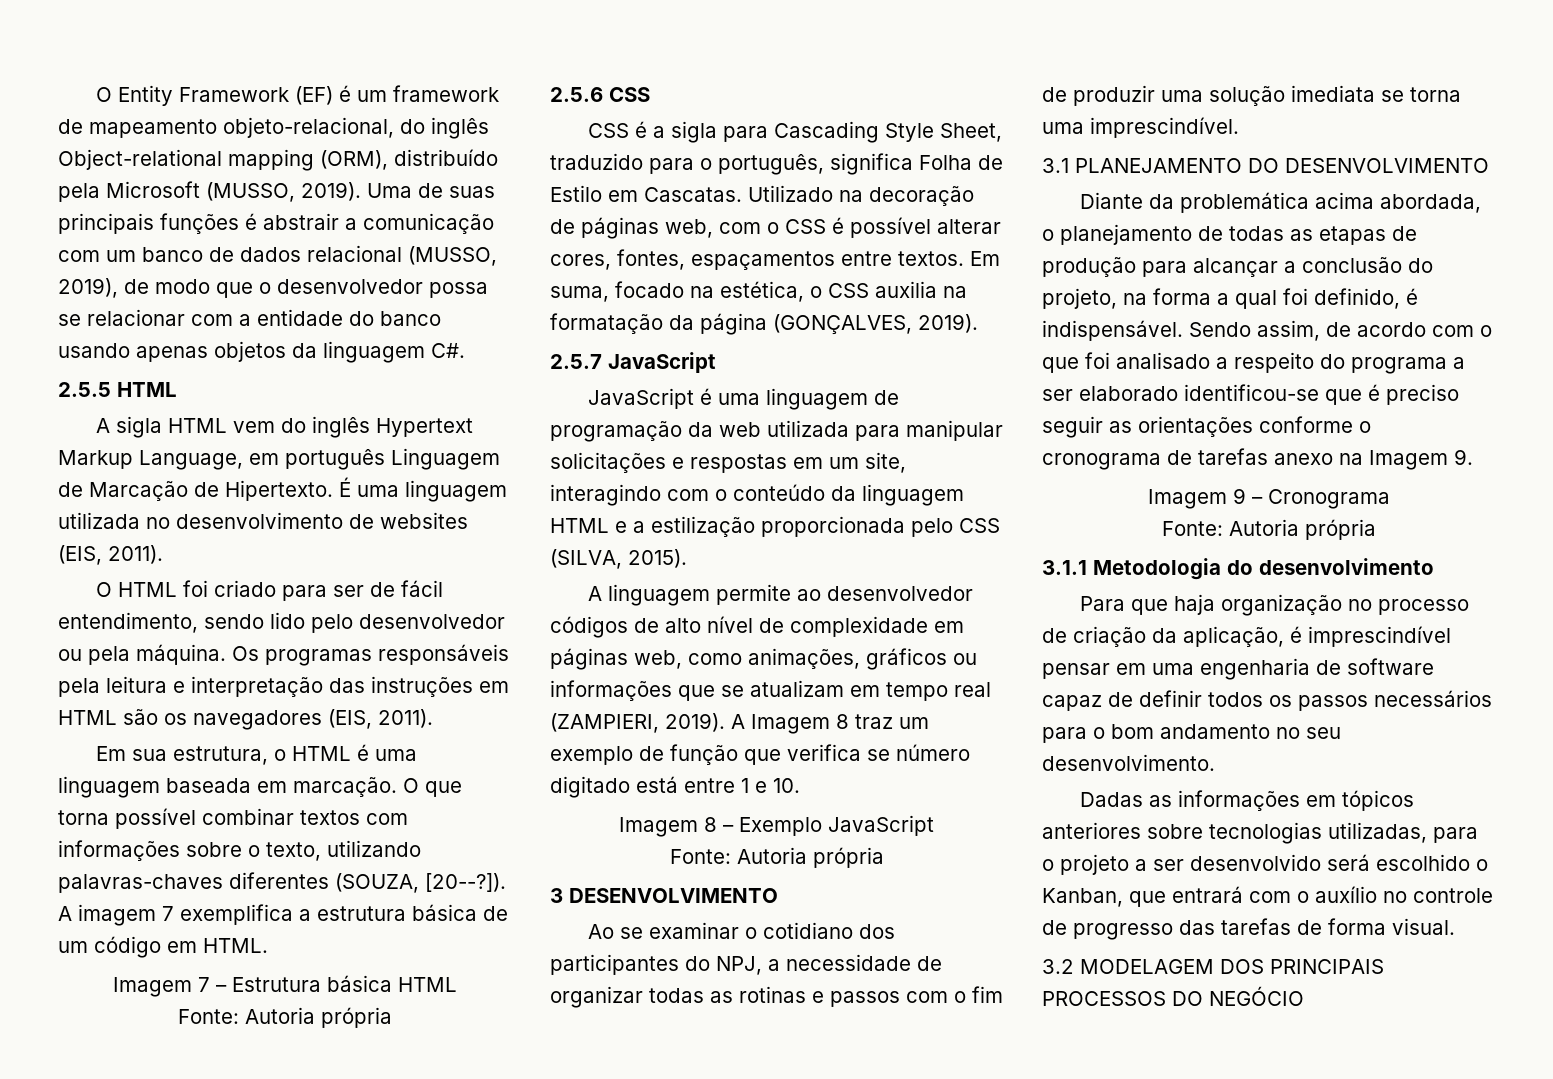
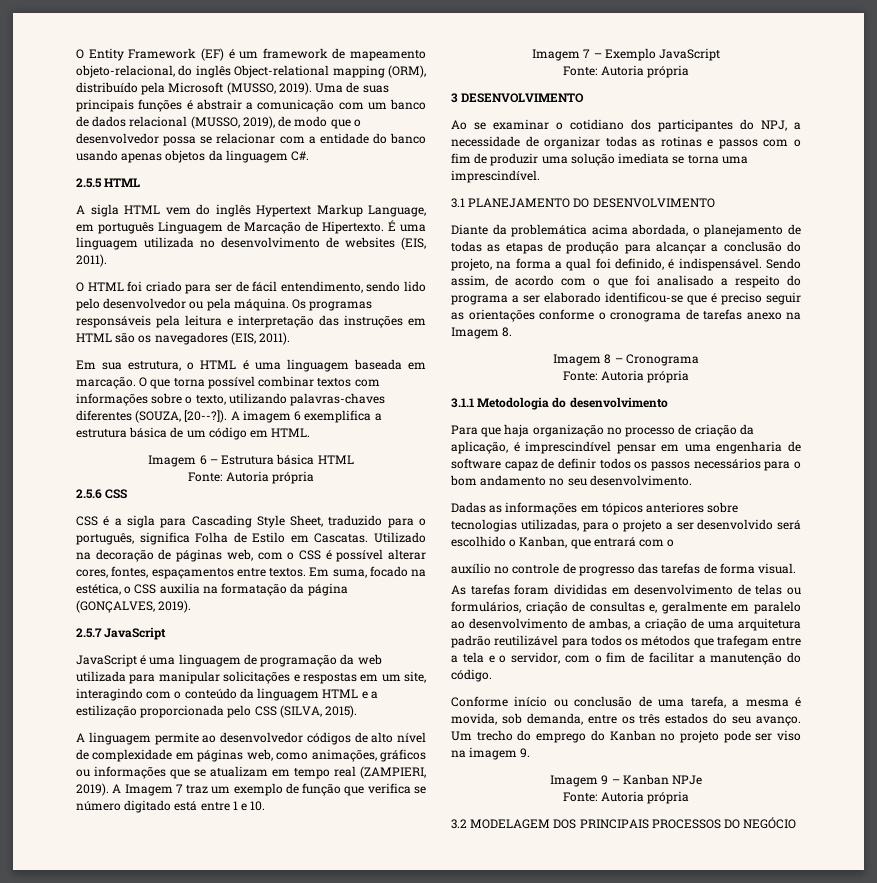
- A imagem 7 exemplifica a estrutura básica de um código em HTML.
+ A imagem 6 exemplifica a estrutura básica de um código em HTML.
- Imagem 7 – Estrutura básica HTML
+ Imagem 6 – Estrutura básica HTML
- A Imagem 8 traz um exemplo de função que verifica se número digitado está entre 1 e 10.
+ A Imagem 7 traz um exemplo de função que verifica se número digitado está entre 1 e 10.
- Imagem 8 – Exemplo JavaScript
+ Imagem 7 – Exemplo JavaScript
- Sendo assim, de acordo com o que foi analisado a respeito do programa a ser elaborado identificou-se que é preciso seguir as orientações conforme o cronograma de tarefas anexo na Imagem 9.
- Imagem 9 – Cronograma
+ Sendo assim, de acordo com o que foi analisado a respeito do programa a ser elaborado identificou-se que é preciso seguir as orientações conforme o cronograma de tarefas anexo na Imagem 8.
+ Imagem 8 – Cronograma
- Dadas as informações em tópicos anteriores sobre tecnologias utilizadas, para o projeto a ser desenvolvido será escolhido o Kanban, que entrará com o auxílio no controle de progresso das tarefas de forma visual.
+ Dadas as informações em tópicos anteriores sobre tecnologias utilizadas, para o projeto a ser desenvolvido será escolhido o Kanban, que entrará com o
+ auxílio no controle de progresso das tarefas de forma visual.
+ As tarefas foram divididas em desenvolvimento de telas ou formulários, criação de consultas e, geralmente em paralelo ao desenvolvimento de ambas, a criação de uma arquitetura padrão reutilizável para todos os métodos que trafegam entre a tela e o servidor, com o fim de facilitar a manutenção do código.
+ Conforme início ou conclusão de uma tarefa, a mesma é movida, sob demanda, entre os três estados do seu avanço. Um trecho do emprego do Kanban no projeto pode ser viso na imagem 9.
+ Imagem 9 – Kanban NPJe
+ Fonte: Autoria própria

